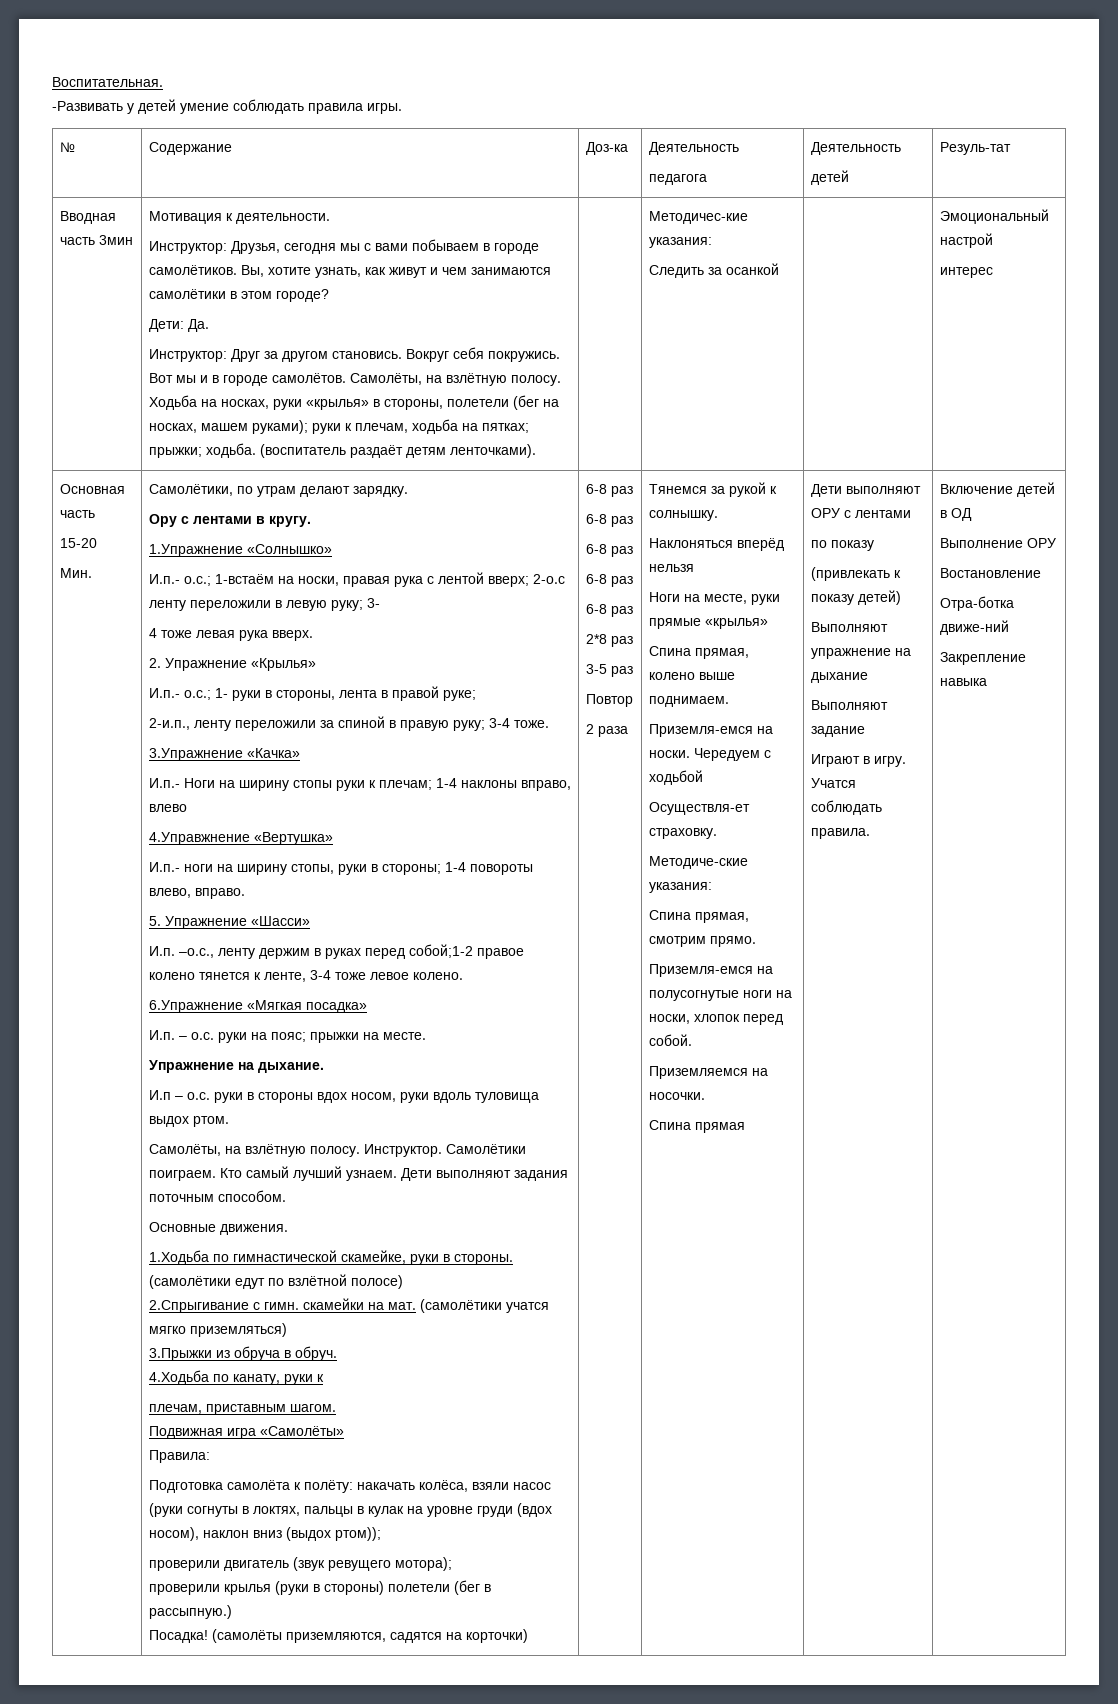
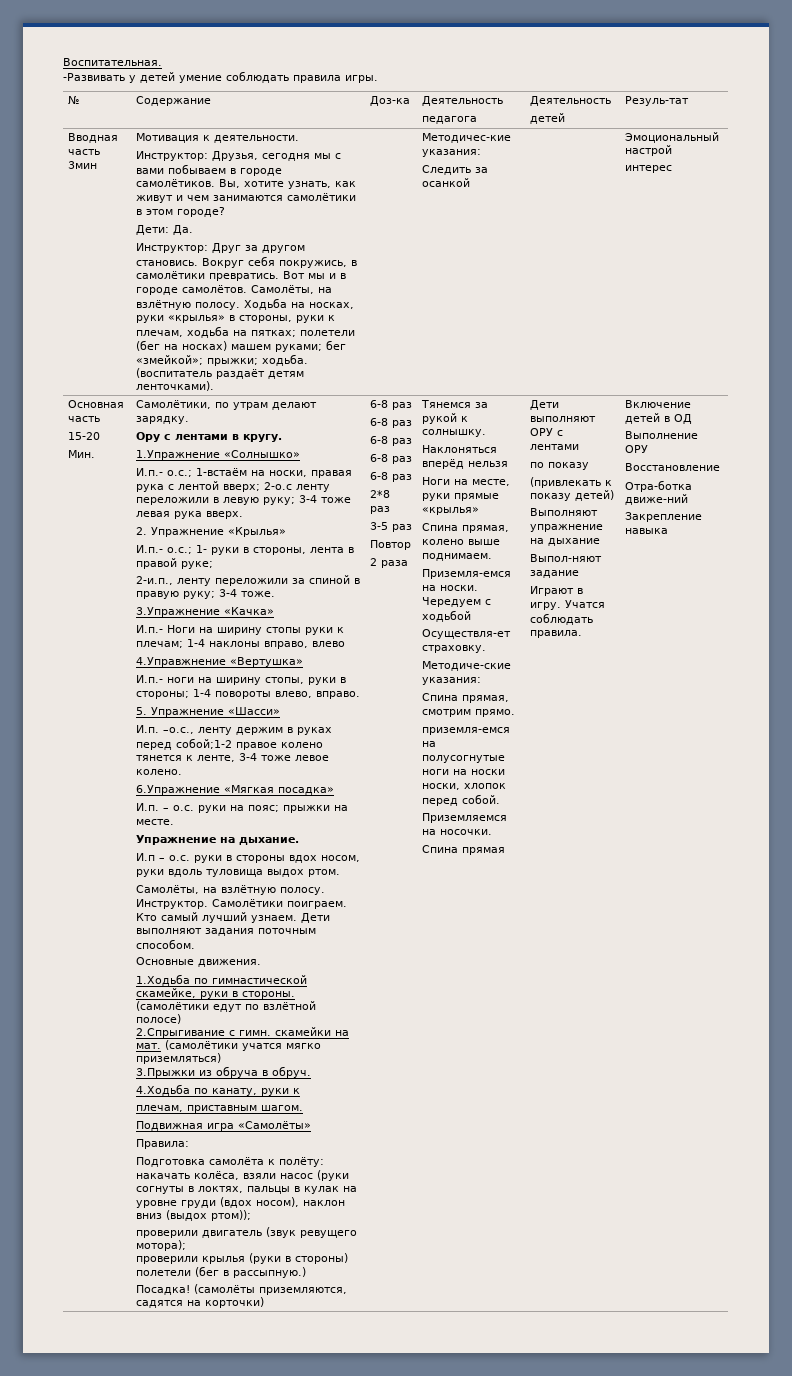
- Вокруг себя покружись.
+ Вокруг себя покружись, в самолётики превратись.
- Ходьба на носках, руки «крылья» в стороны, полетели (бег на носках, машем руками); руки к плечам, ходьба на пятках; прыжки; ходьба.
+ Ходьба на носках, руки «крылья» в стороны, руки к плечам, ходьба на пятках; полетели (бег на носках) машем руками; бег «змейкой»; прыжки; ходьба.
- И.п.- о.с.; 1-встаём на носки, правая рука с лентой вверх; 2-о.с ленту переложили в левую руку; 3-
- 4 тоже левая рука вверх.
+ И.п.- о.с.; 1-встаём на носки, правая рука с лентой вверх; 2-о.с ленту переложили в левую руку; 3-4 тоже левая рука вверх.
- Приземля-емся на полусогнутые ноги на носки, хлопок перед собой.
+ приземля-емся на полусогнутые ноги на носки носки, хлопок перед собой.
- Выполняют задание
+ Выпол-няют задание
- Востановление
+ Восстановление

